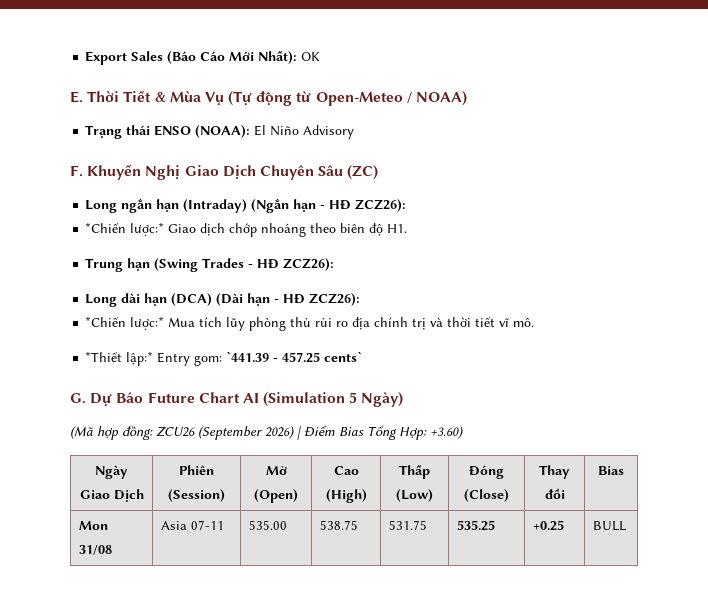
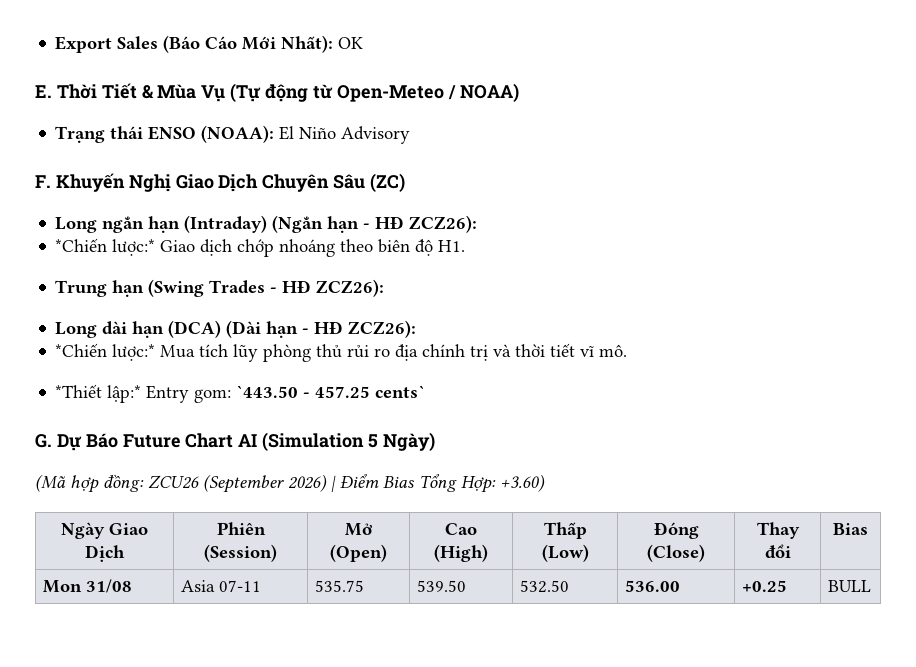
- *Thiết lập:* Entry gom: `441.39 - 457.25 cents`
+ *Thiết lập:* Entry gom: `443.50 - 457.25 cents`
- Mon 31/08 | Asia 07-11 | 535.00 | 538.75 | 531.75 | 535.25 | +0.25 | BULL
+ Mon 31/08 | Asia 07-11 | 535.75 | 539.50 | 532.50 | 536.00 | +0.25 | BULL

